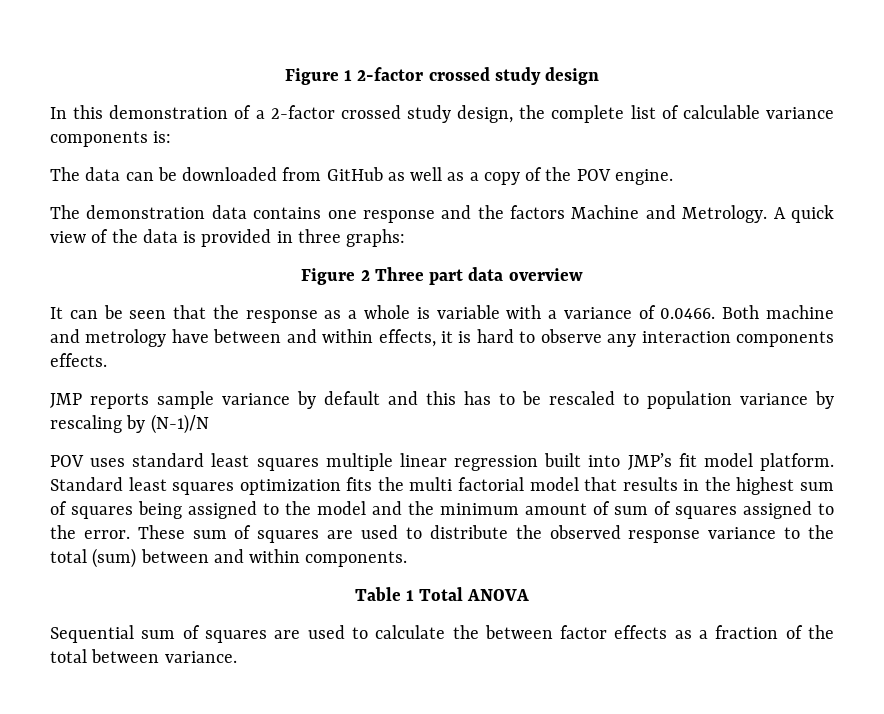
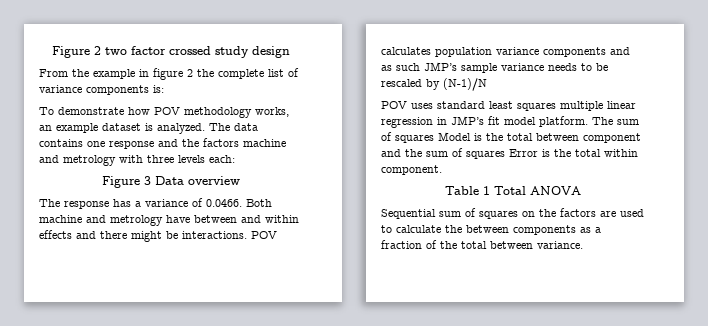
- Figure 1 2-factor crossed study design
+ Figure 2 two factor crossed study design
- In this demonstration of a 2-factor crossed study design, the complete list of calculable variance components is:
+ From the example in figure 2 the complete list of variance components is:
- The data can be downloaded from GitHub as well as a copy of the POV engine.
- The demonstration data contains one response and the factors Machine and Metrology. A quick view of the data is provided in three graphs:
- Figure 2 Three part data overview
- It can be seen that the response as a whole is variable with a variance of 0.0466. Both machine and metrology have between and within effects, it is hard to observe any interaction components effects.
- JMP reports sample variance by default and this has to be rescaled to population variance by rescaling by (N-1)/N
+ To demonstrate how POV methodology works, an example dataset is analyzed. The data contains one response and the factors machine and metrology with three levels each:
+ Figure 3 Data overview
+ The response has a variance of 0.0466. Both machine and metrology have between and within effects and there might be interactions. POV calculates population variance components and as such JMP’s sample variance needs to be rescaled by (N-1)/N
- POV uses standard least squares multiple linear regression built into JMP’s fit model platform.
+ POV uses standard least squares multiple linear regression in JMP’s fit model platform.
- Standard least squares optimization fits the multi factorial model that results in the highest sum of squares being assigned to the model and the minimum amount of sum of squares assigned to the error. These sum of squares are used to distribute the observed response variance to the total (sum) between and within components.
+ The sum of squares Model is the total between component and the sum of squares Error is the total within component.
- Sequential sum of squares are used to calculate the between factor effects as a fraction of the total between variance.
+ Sequential sum of squares on the factors are used to calculate the between components as a fraction of the total between variance.

